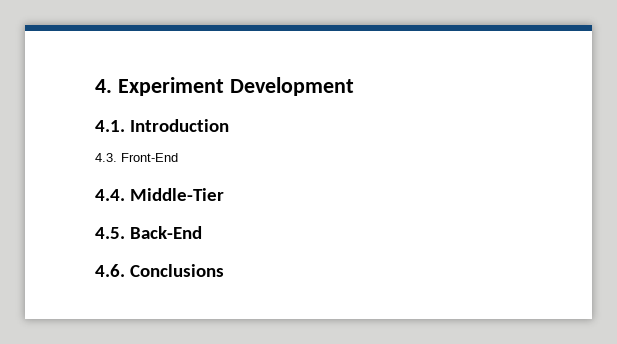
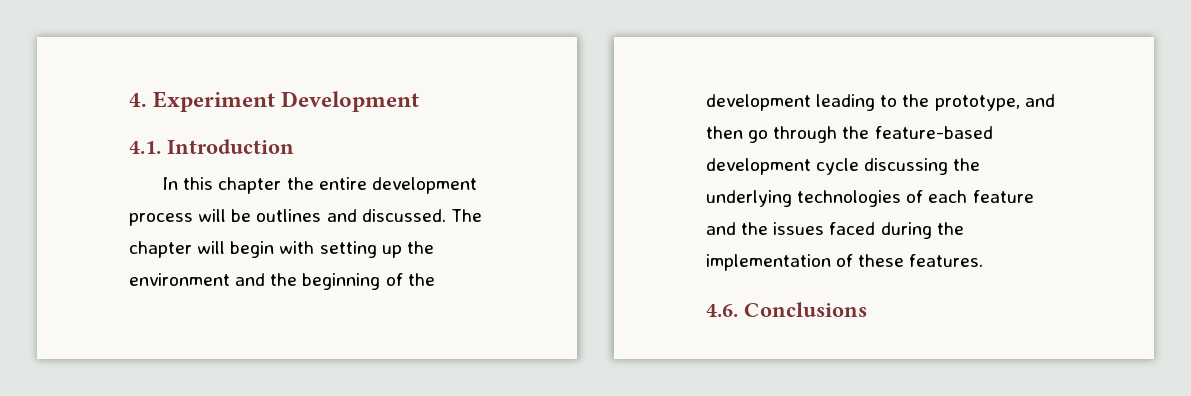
- 4.3. Front-End
- 4.4. Middle-Tier
- 4.5. Back-End
+ In this chapter the entire development process will be outlines and discussed. The chapter will begin with setting up the environment and the beginning of the development leading to the prototype, and then go through the feature-based development cycle discussing the underlying technologies of each feature and the issues faced during the implementation of these features.

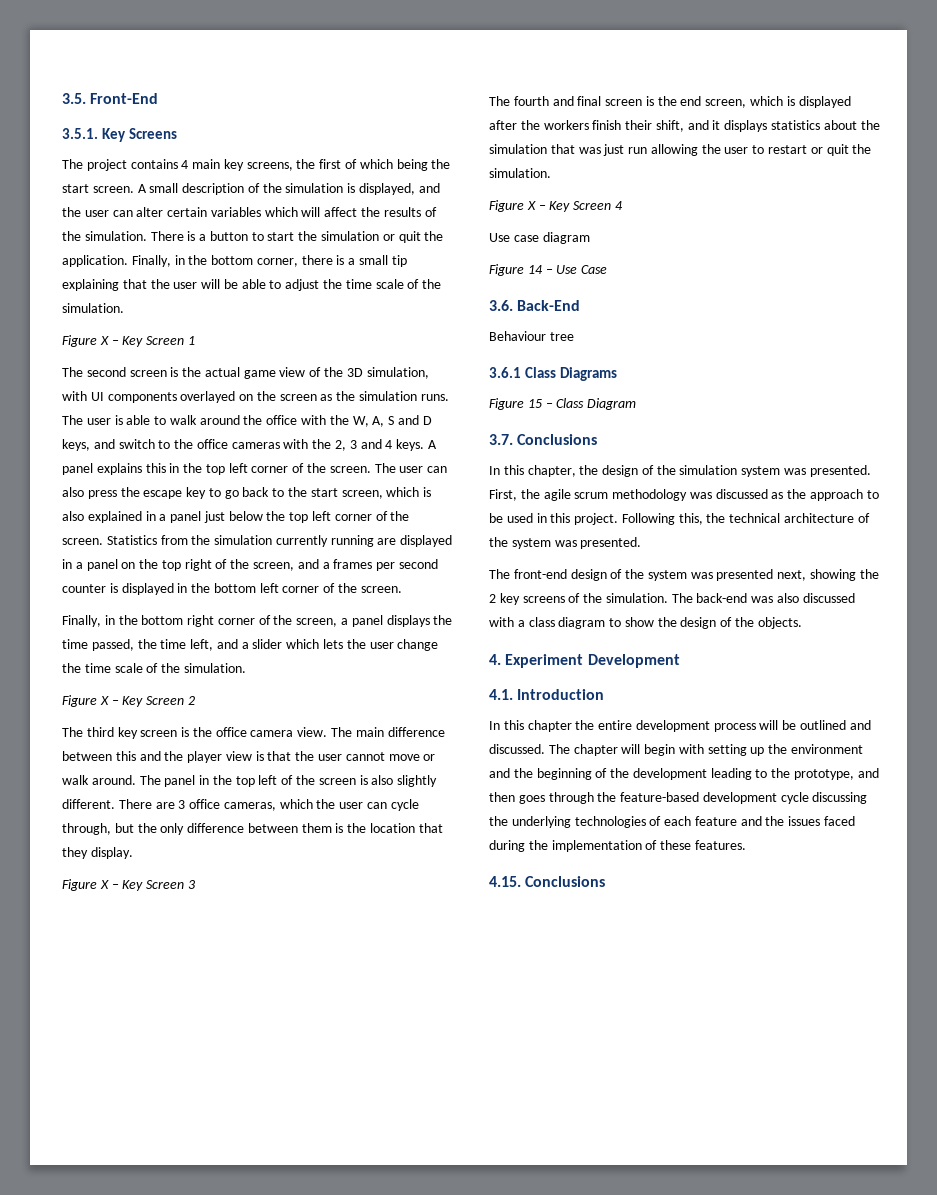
+ 3.5. Front-End
+ 3.5.1. Key Screens
+ The project contains 4 main key screens, the first of which being the start screen. A small description of the simulation is displayed, and the user can alter certain variables which will affect the results of the simulation. There is a button to start the simulation or quit the application. Finally, in the bottom corner, there is a small tip explaining that the user will be able to adjust the time scale of the simulation.
+ Figure X – Key Screen 1
+ The second screen is the actual game view of the 3D simulation, with UI components overlayed on the screen as the simulation runs. The user is able to walk around the office with the W, A, S and D keys, and switch to the office cameras with the 2, 3 and 4 keys. A panel explains this in the top left corner of the screen. The user can also press the escape key to go back to the start screen, which is also explained in a panel just below the top left corner of the screen. Statistics from the simulation currently running are displayed in a panel on the top right of the screen, and a frames per second counter is displayed in the bottom left corner of the screen.
+ Finally, in the bottom right corner of the screen, a panel displays the time passed, the time left, and a slider which lets the user change the time scale of the simulation.
+ Figure X – Key Screen 2
+ The third key screen is the office camera view. The main difference between this and the player view is that the user cannot move or walk around. The panel in the top left of the screen is also slightly different. There are 3 office cameras, which the user can cycle through, but the only difference between them is the location that they display.
+ Figure X – Key Screen 3
+ The fourth and final screen is the end screen, which is displayed after the workers finish their shift, and it displays statistics about the simulation that was just run allowing the user to restart or quit the simulation.
+ Figure X – Key Screen 4
+ Use case diagram
+ Figure 14 – Use Case
+ 3.6. Back-End
+ Behaviour tree
+ 3.6.1 Class Diagrams
+ Figure 15 – Class Diagram
+ 3.7. Conclusions
+ In this chapter, the design of the simulation system was presented. First, the agile scrum methodology was discussed as the approach to be used in this project. Following this, the technical architecture of the system was presented.
+ The front-end design of the system was presented next, showing the 2 key screens of the simulation. The back-end was also discussed with a class diagram to show the design of the objects.
- In this chapter the entire development process will be outlines and discussed.
+ In this chapter the entire development process will be outlined and discussed.
- The chapter will begin with setting up the environment and the beginning of the development leading to the prototype, and then go through the feature-based development cycle discussing the underlying technologies of each feature and the issues faced during the implementation of these features.
+ The chapter will begin with setting up the environment and the beginning of the development leading to the prototype, and then goes through the feature-based development cycle discussing the underlying technologies of each feature and the issues faced during the implementation of these features.
- 4.6. Conclusions
+ 4.15. Conclusions

